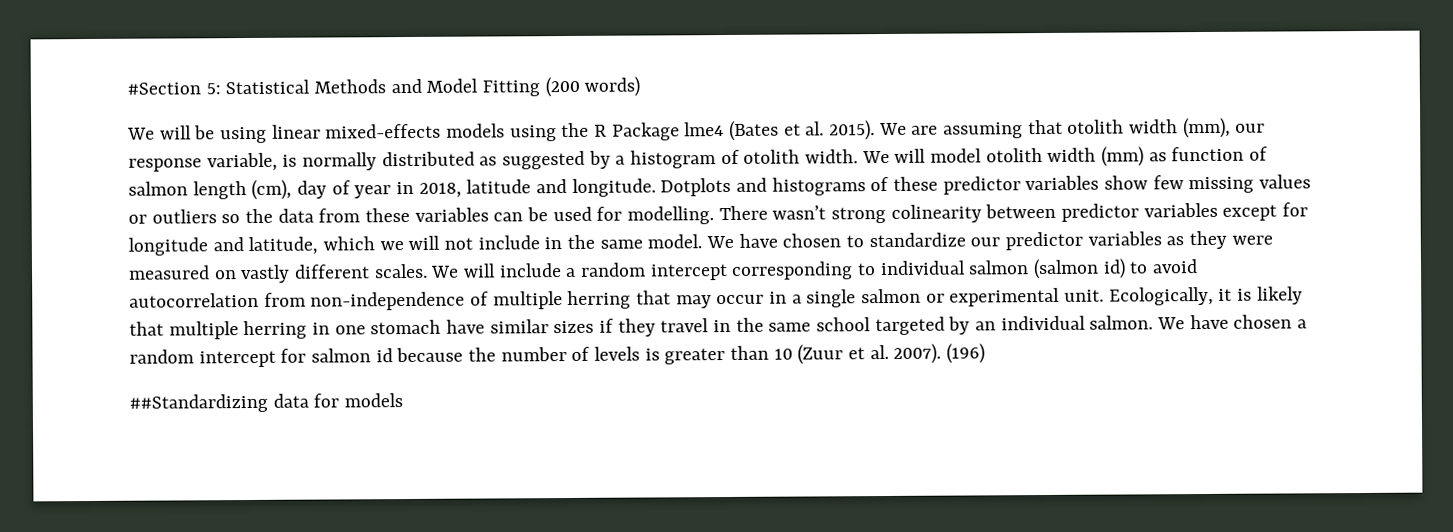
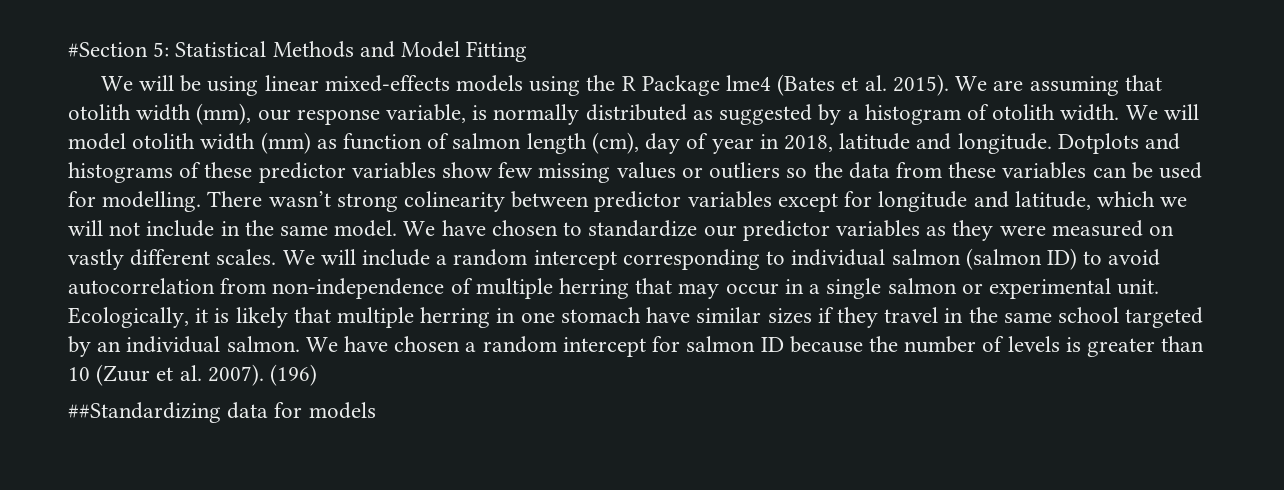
- #Section 5: Statistical Methods and Model Fitting (200 words)
+ #Section 5: Statistical Methods and Model Fitting
- We will include a random intercept corresponding to individual salmon (salmon id) to avoid autocorrelation from non-independence of multiple herring that may occur in a single salmon or experimental unit.
+ We will include a random intercept corresponding to individual salmon (salmon ID) to avoid autocorrelation from non-independence of multiple herring that may occur in a single salmon or experimental unit.
- We have chosen a random intercept for salmon id because the number of levels is greater than 10 (Zuur et al. 2007).
+ We have chosen a random intercept for salmon ID because the number of levels is greater than 10 (Zuur et al. 2007).

